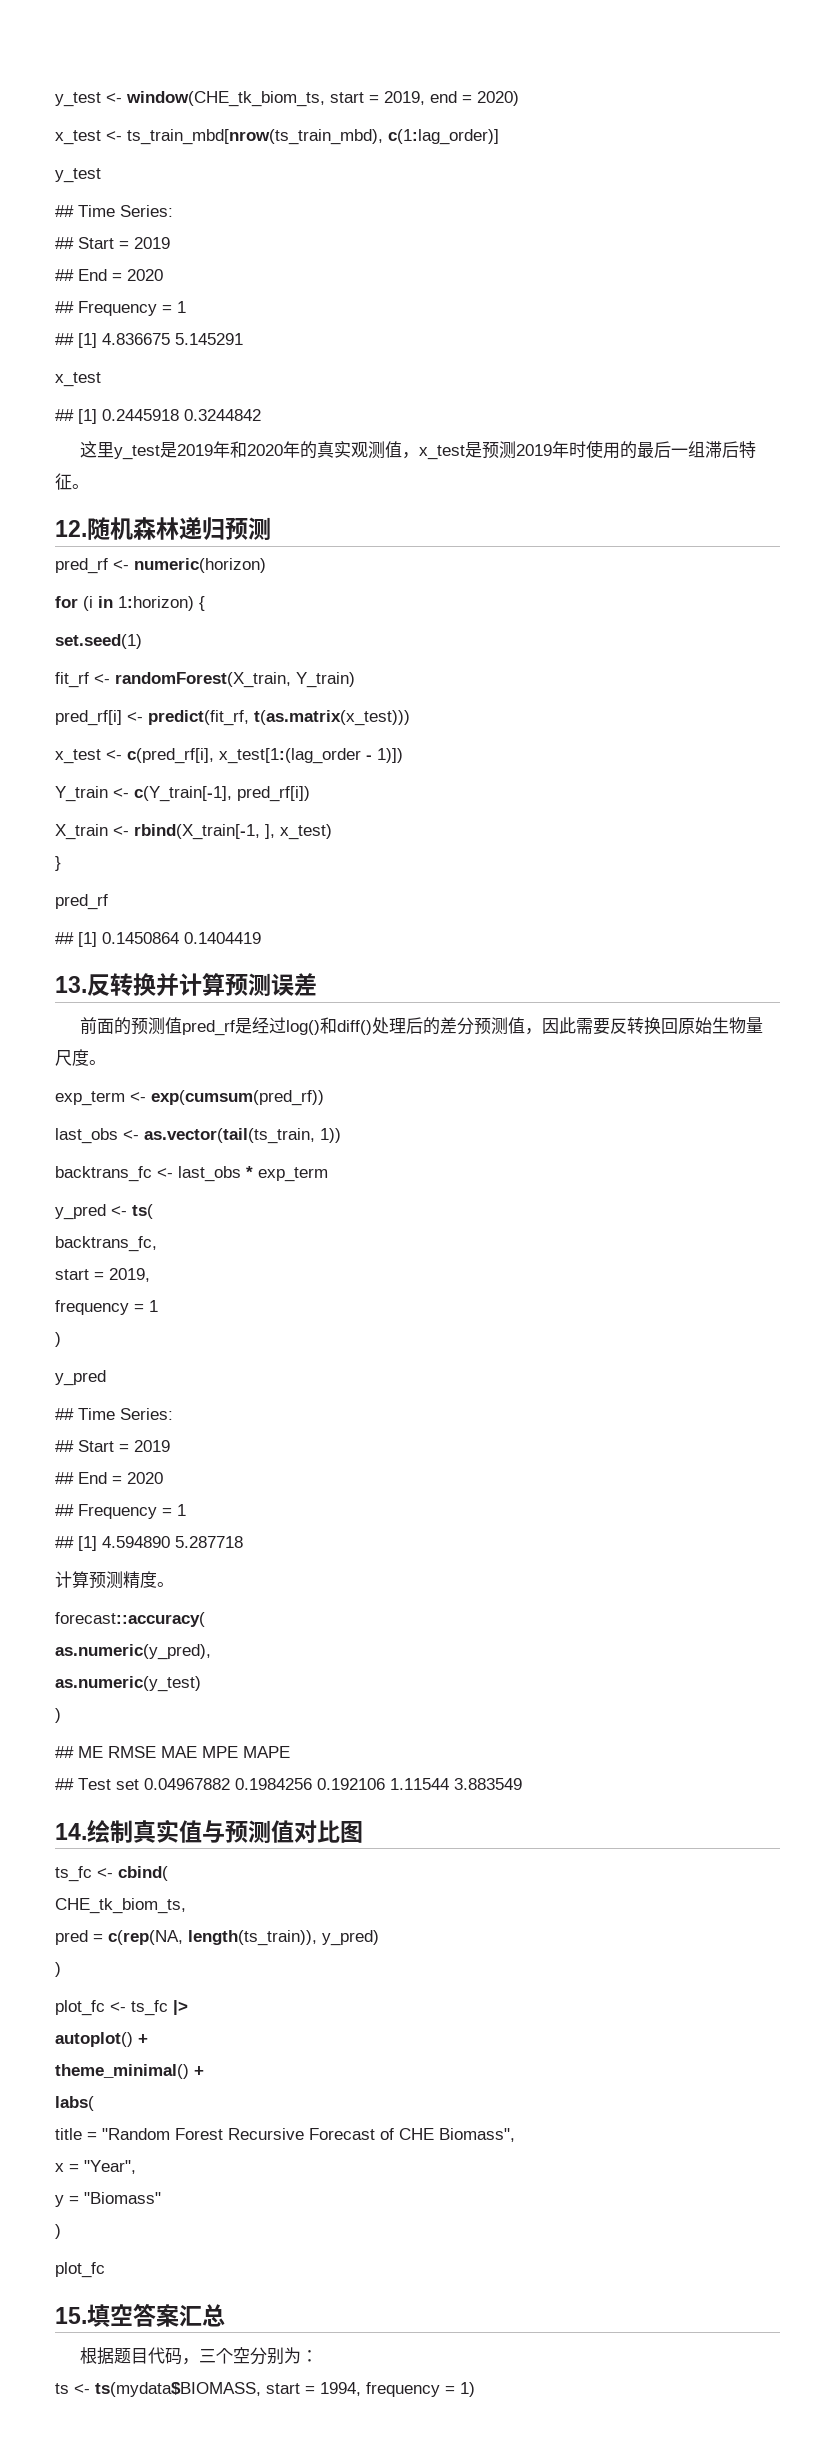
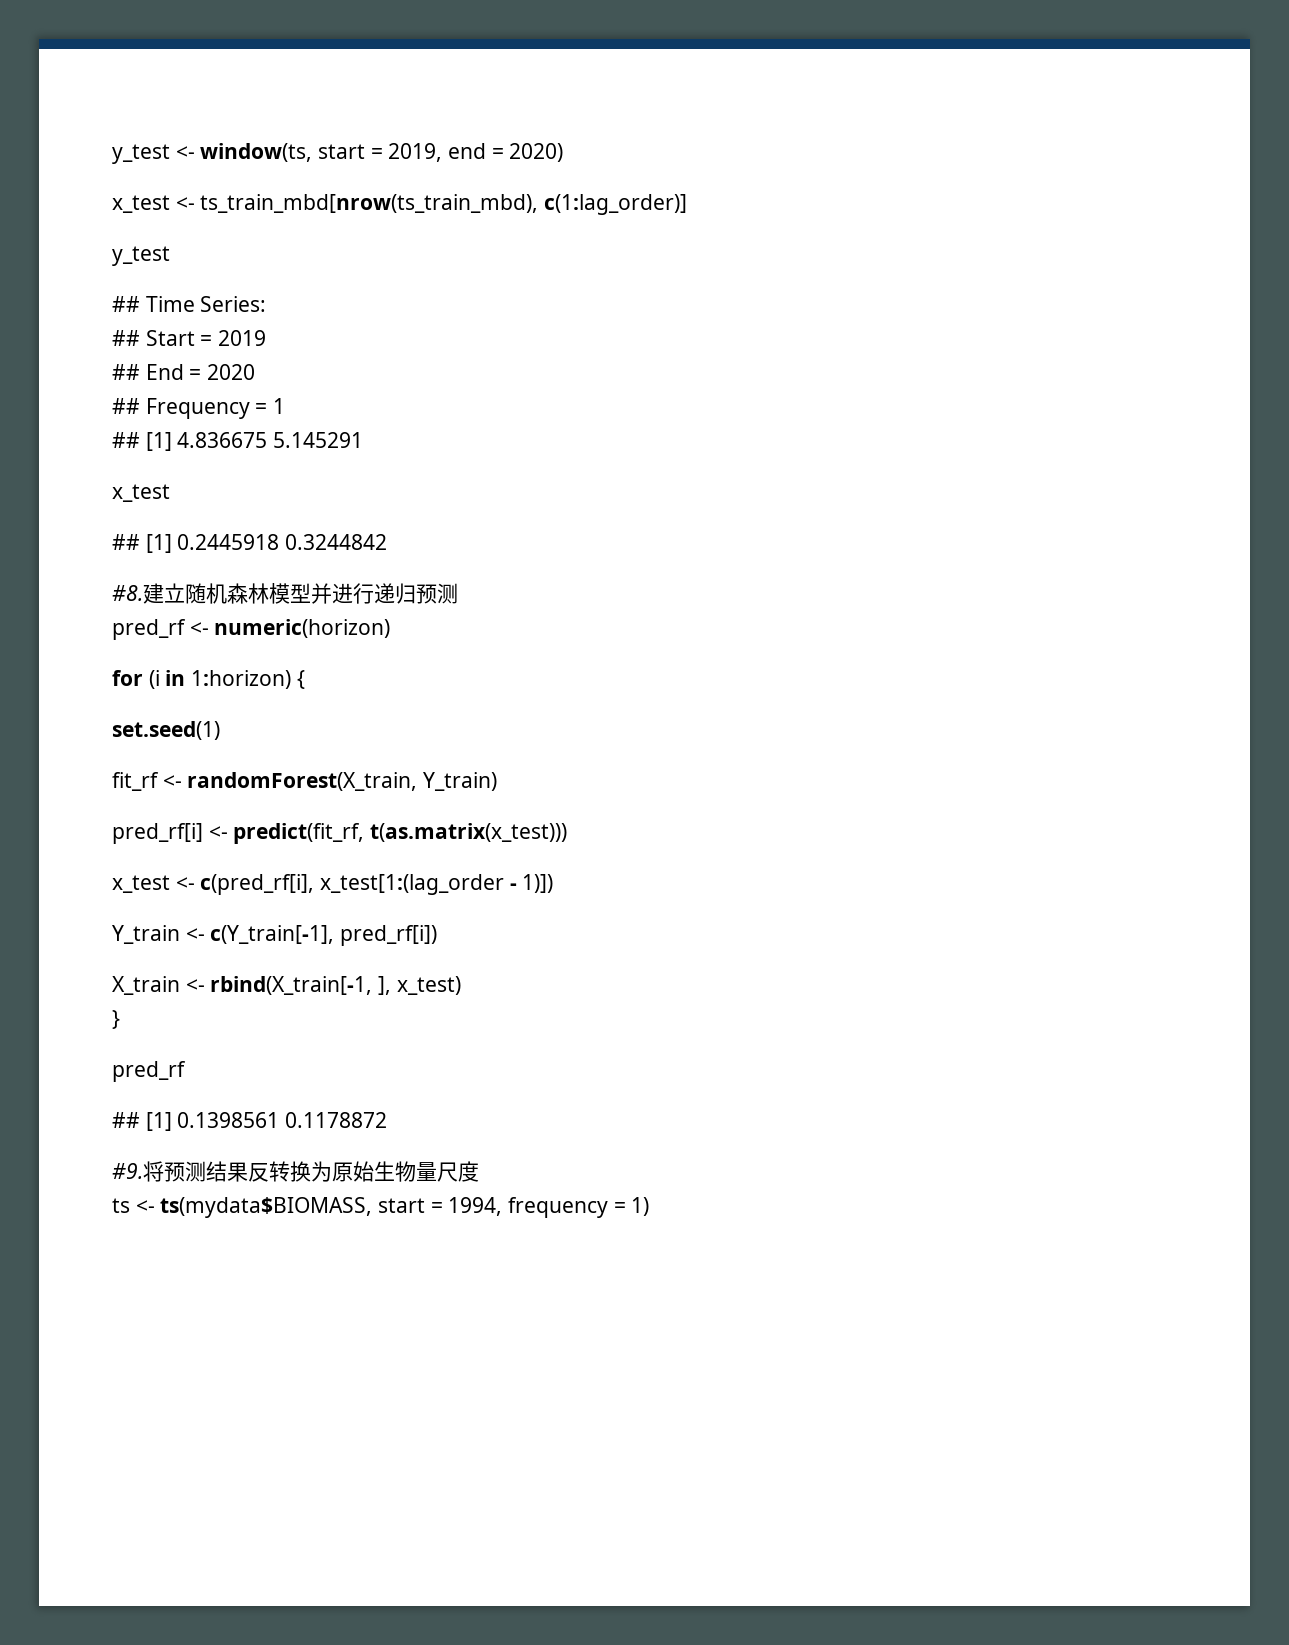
- y_test <- window(CHE_tk_biom_ts, start = 2019, end = 2020)
+ y_test <- window(ts, start = 2019, end = 2020)
- 这里y_test是2019年和2020年的真实观测值，x_test是预测2019年时使用的最后一组滞后特征。
- 12.随机森林递归预测
+ #8.建立随机森林模型并进行递归预测
- ## [1] 0.1450864 0.1404419
- 13.反转换并计算预测误差
- 前面的预测值pred_rf是经过log()和diff()处理后的差分预测值，因此需要反转换回原始生物量尺度。
- exp_term <- exp(cumsum(pred_rf))
- last_obs <- as.vector(tail(ts_train, 1))
- backtrans_fc <- last_obs * exp_term
- y_pred <- ts(
- backtrans_fc,
- start = 2019,
- frequency = 1
- )
- y_pred
- ## Time Series:
- ## Start = 2019
- ## End = 2020
- ## Frequency = 1
- ## [1] 4.594890 5.287718
- 计算预测精度。
- forecast::accuracy(
- as.numeric(y_pred),
- as.numeric(y_test)
- )
- ## ME RMSE MAE MPE MAPE
- ## Test set 0.04967882 0.1984256 0.192106 1.11544 3.883549
- 14.绘制真实值与预测值对比图
- ts_fc <- cbind(
- CHE_tk_biom_ts,
- pred = c(rep(NA, length(ts_train)), y_pred)
- )
- plot_fc <- ts_fc |>
- autoplot() +
- theme_minimal() +
- labs(
- title = "Random Forest Recursive Forecast of CHE Biomass",
- x = "Year",
- y = "Biomass"
- )
- plot_fc
- 15.填空答案汇总
- 根据题目代码，三个空分别为：
+ ## [1] 0.1398561 0.1178872
+ #9.将预测结果反转换为原始生物量尺度

